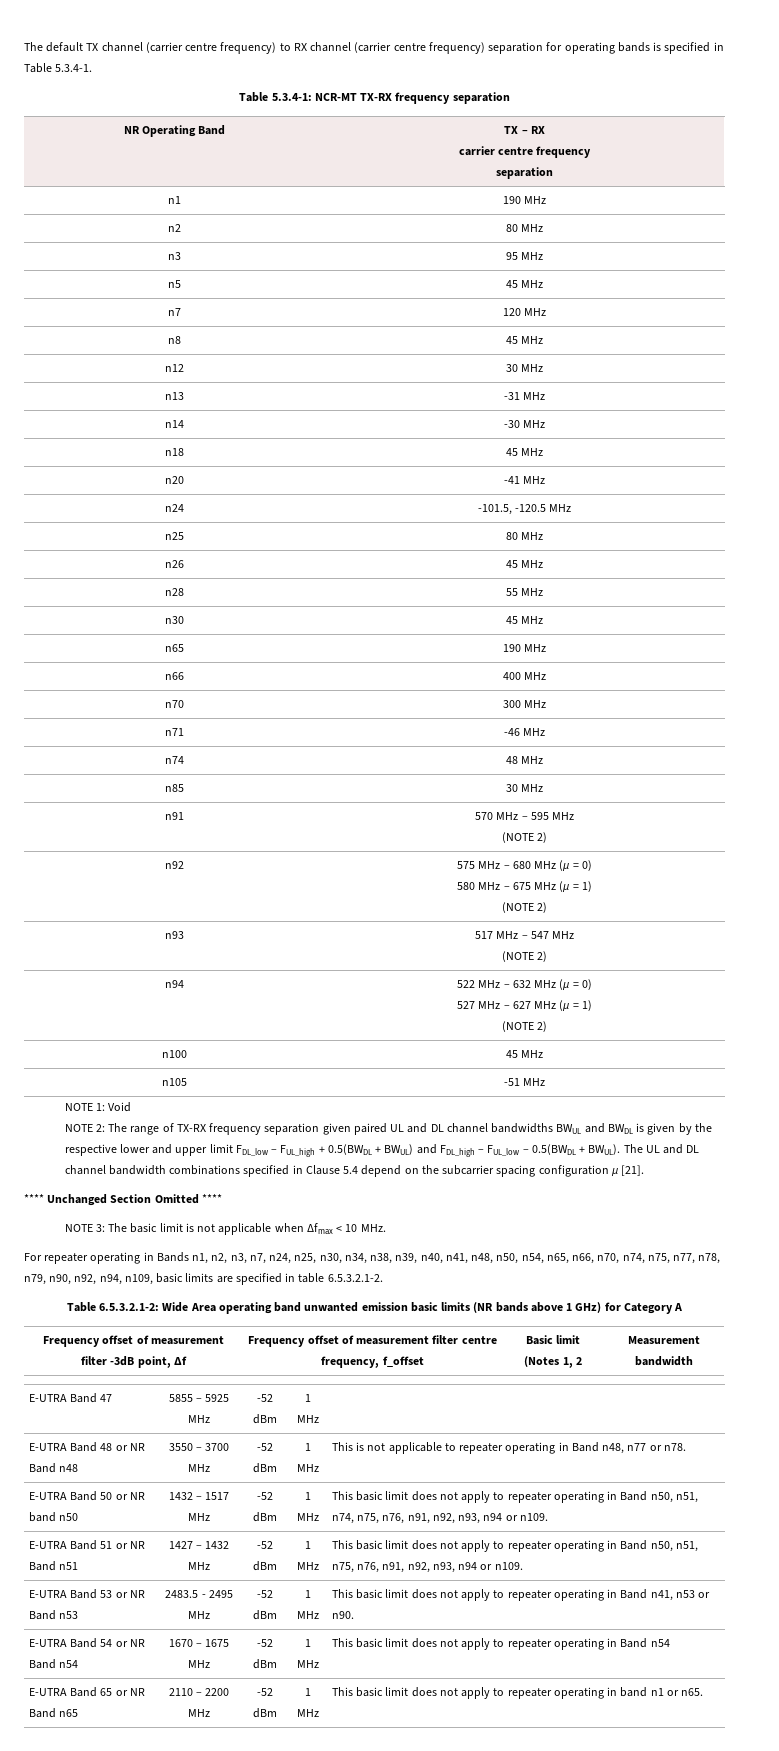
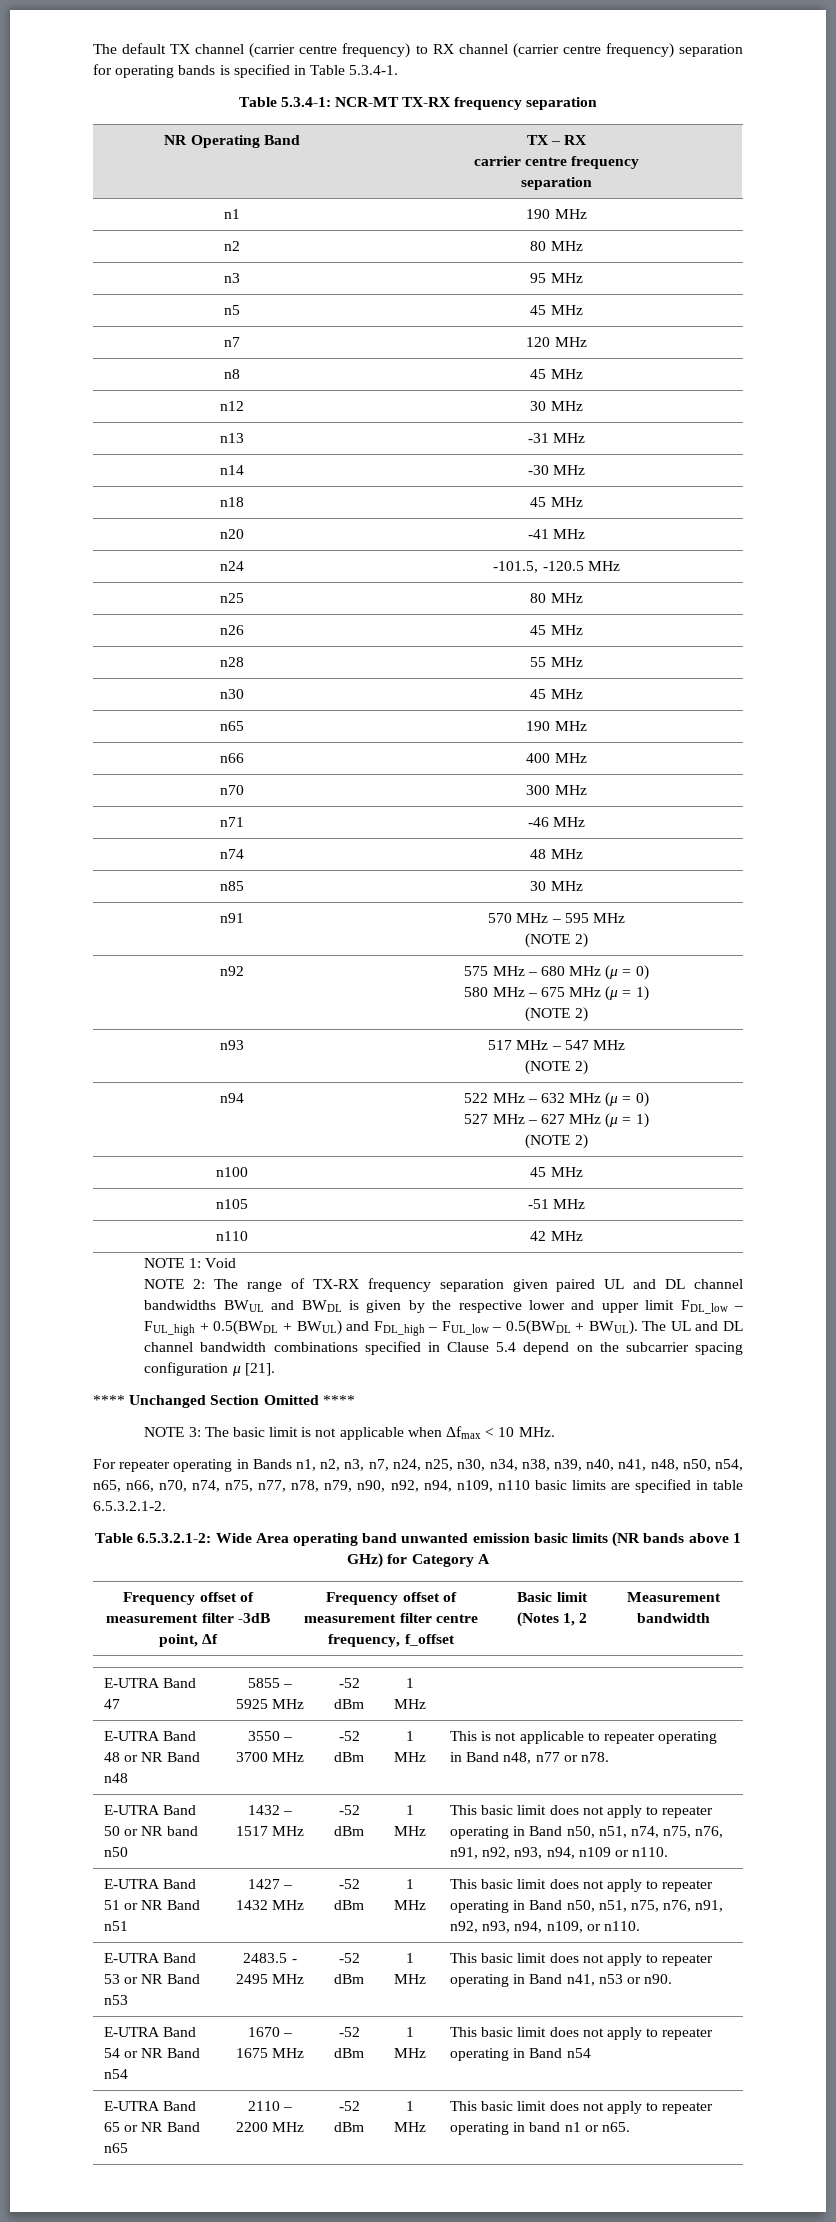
+ n110 | 42 MHz
- For repeater operating in Bands n1, n2, n3, n7, n24, n25, n30, n34, n38, n39, n40, n41, n48, n50, n54, n65, n66, n70, n74, n75, n77, n78, n79, n90, n92, n94, n109, basic limits are specified in table 6.5.3.2.1-2.
+ For repeater operating in Bands n1, n2, n3, n7, n24, n25, n30, n34, n38, n39, n40, n41, n48, n50, n54, n65, n66, n70, n74, n75, n77, n78, n79, n90, n92, n94, n109, n110 basic limits are specified in table 6.5.3.2.1-2.
- E-UTRA Band 50 or NR band n50 | 1432 – 1517 MHz | -52 dBm | 1 MHz | This basic limit does not apply to repeater operating in Band n50, n51, n74, n75, n76, n91, n92, n93, n94 or n109.
+ E-UTRA Band 50 or NR band n50 | 1432 – 1517 MHz | -52 dBm | 1 MHz | This basic limit does not apply to repeater operating in Band n50, n51, n74, n75, n76, n91, n92, n93, n94, n109 or n110.
- E-UTRA Band 51 or NR Band n51 | 1427 – 1432 MHz | -52 dBm | 1 MHz | This basic limit does not apply to repeater operating in Band n50, n51, n75, n76, n91, n92, n93, n94 or n109.
+ E-UTRA Band 51 or NR Band n51 | 1427 – 1432 MHz | -52 dBm | 1 MHz | This basic limit does not apply to repeater operating in Band n50, n51, n75, n76, n91, n92, n93, n94, n109, or n110.

